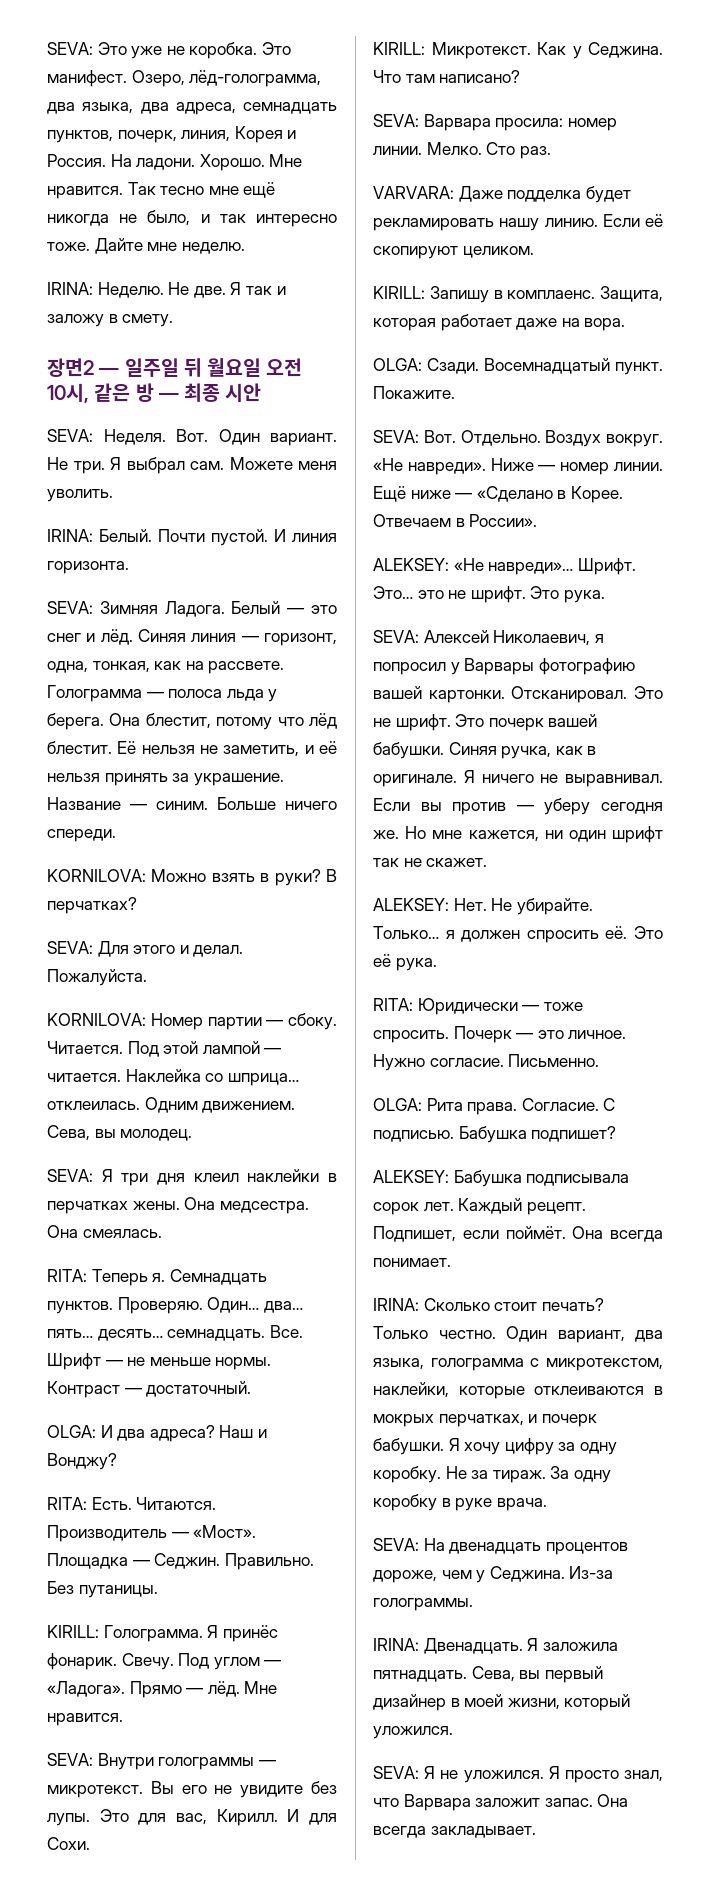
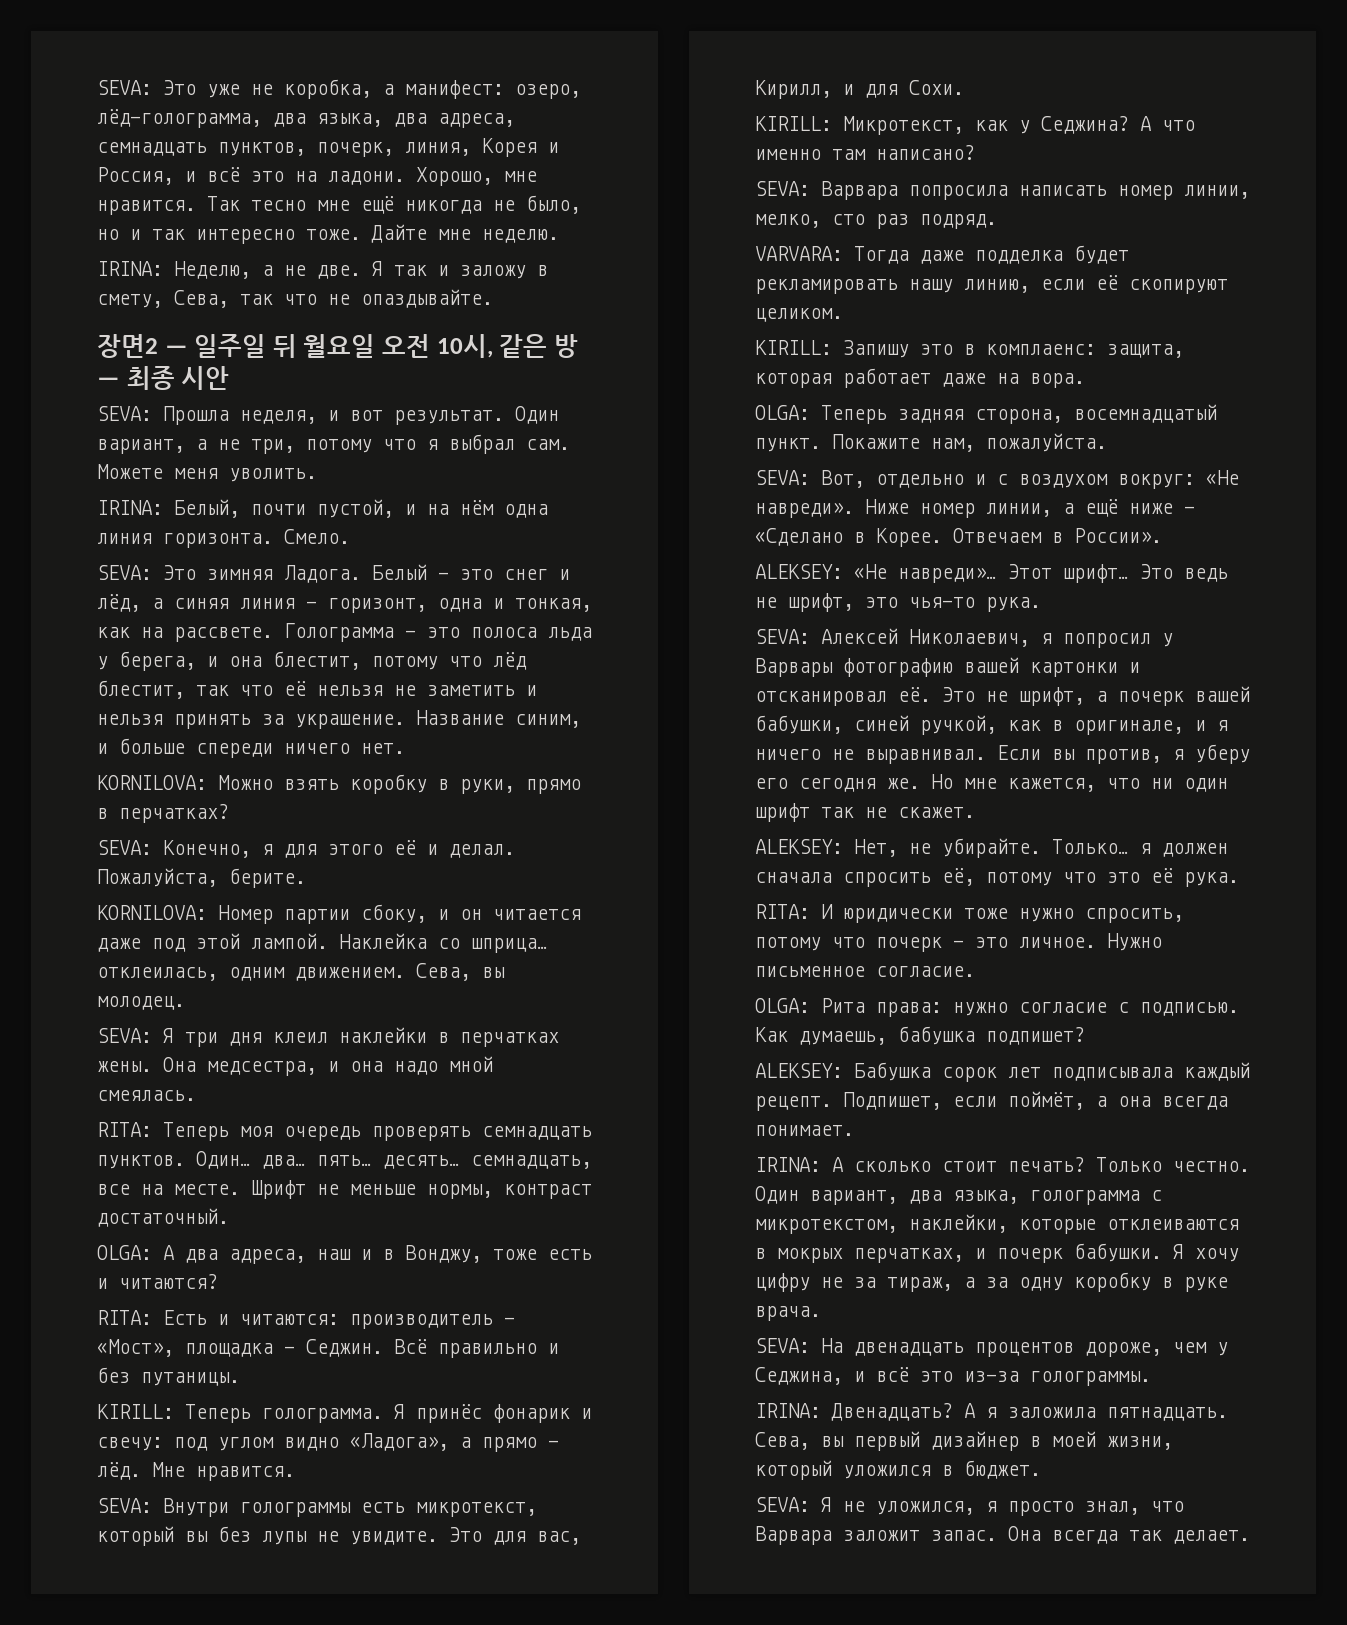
- SEVA: Это уже не коробка. Это манифест. Озеро, лёд-голограмма, два языка, два адреса, семнадцать пунктов, почерк, линия, Корея и Россия. На ладони. Хорошо. Мне нравится.
+ SEVA: Это уже не коробка, а манифест: озеро, лёд-голограмма, два языка, два адреса, семнадцать пунктов, почерк, линия, Корея и Россия, и всё это на ладони. Хорошо, мне нравится.
- Так тесно мне ещё никогда не было, и так интересно тоже.
+ Так тесно мне ещё никогда не было, но и так интересно тоже.
- IRINA: Неделю. Не две.
+ IRINA: Неделю, а не две.
- Я так и заложу в смету.
+ Я так и заложу в смету, Сева, так что не опаздывайте.
- SEVA: Неделя. Вот. Один вариант. Не три. Я выбрал сам.
+ SEVA: Прошла неделя, и вот результат. Один вариант, а не три, потому что я выбрал сам.
- IRINA: Белый. Почти пустой. И линия горизонта.
- SEVA: Зимняя Ладога.
+ IRINA: Белый, почти пустой, и на нём одна линия горизонта. Смело.
+ SEVA: Это зимняя Ладога.
- Белый — это снег и лёд. Синяя линия — горизонт, одна, тонкая, как на рассвете.
+ Белый — это снег и лёд, а синяя линия — горизонт, одна и тонкая, как на рассвете.
- Голограмма — полоса льда у берега. Она блестит, потому что лёд блестит. Её нельзя не заметить, и её нельзя принять за украшение.
+ Голограмма — это полоса льда у берега, и она блестит, потому что лёд блестит, так что её нельзя не заметить и нельзя принять за украшение.
- Название — синим. Больше ничего спереди.
- KORNILOVA: Можно взять в руки? В перчатках?
- SEVA: Для этого и делал. Пожалуйста.
- KORNILOVA: Номер партии — сбоку. Читается. Под этой лампой — читается.
+ Название синим, и больше спереди ничего нет.
+ KORNILOVA: Можно взять коробку в руки, прямо в перчатках?
+ SEVA: Конечно, я для этого её и делал. Пожалуйста, берите.
+ KORNILOVA: Номер партии сбоку, и он читается даже под этой лампой.
- Наклейка со шприца… отклеилась. Одним движением.
+ Наклейка со шприца… отклеилась, одним движением.
- Она медсестра. Она смеялась.
- RITA: Теперь я. Семнадцать пунктов. Проверяю. Один… два… пять… десять… семнадцать. Все. Шрифт — не меньше нормы. Контраст — достаточный.
- OLGA: И два адреса? Наш и Вонджу?
- RITA: Есть. Читаются. Производитель — «Мост». Площадка — Седжин. Правильно. Без путаницы.
- KIRILL: Голограмма. Я принёс фонарик. Свечу. Под углом — «Ладога». Прямо — лёд.
+ Она медсестра, и она надо мной смеялась.
+ RITA: Теперь моя очередь проверять семнадцать пунктов. Один… два… пять… десять… семнадцать, все на месте. Шрифт не меньше нормы, контраст достаточный.
+ OLGA: А два адреса, наш и в Вонджу, тоже есть и читаются?
+ RITA: Есть и читаются: производитель — «Мост», площадка — Седжин. Всё правильно и без путаницы.
+ KIRILL: Теперь голограмма. Я принёс фонарик и свечу: под углом видно «Ладога», а прямо — лёд.
- SEVA: Внутри голограммы — микротекст. Вы его не увидите без лупы.
+ SEVA: Внутри голограммы есть микротекст, который вы без лупы не увидите.
- Это для вас, Кирилл. И для Сохи.
+ Это для вас, Кирилл, и для Сохи.
- KIRILL: Микротекст. Как у Седжина. Что там написано?
- SEVA: Варвара просила: номер линии. Мелко. Сто раз.
+ KIRILL: Микротекст, как у Седжина? А что именно там написано?
+ SEVA: Варвара попросила написать номер линии, мелко, сто раз подряд.
- VARVARA: Даже подделка будет рекламировать нашу линию. Если её скопируют целиком.
+ VARVARA: Тогда даже подделка будет рекламировать нашу линию, если её скопируют целиком.
- KIRILL: Запишу в комплаенс. Защита, которая работает даже на вора.
+ KIRILL: Запишу это в комплаенс: защита, которая работает даже на вора.
- OLGA: Сзади. Восемнадцатый пункт. Покажите.
- SEVA: Вот. Отдельно. Воздух вокруг. «Не навреди». Ниже — номер линии. Ещё ниже — «Сделано в Корее.
+ OLGA: Теперь задняя сторона, восемнадцатый пункт. Покажите нам, пожалуйста.
+ SEVA: Вот, отдельно и с воздухом вокруг: «Не навреди». Ниже номер линии, а ещё ниже — «Сделано в Корее.
- Шрифт. Это… это не шрифт. Это рука.
+ Этот шрифт… Это ведь не шрифт, это чья-то рука.
- SEVA: Алексей Николаевич, я попросил у Варвары фотографию вашей картонки. Отсканировал. Это не шрифт. Это почерк вашей бабушки. Синяя ручка, как в оригинале. Я ничего не выравнивал.
+ SEVA: Алексей Николаевич, я попросил у Варвары фотографию вашей картонки и отсканировал её. Это не шрифт, а почерк вашей бабушки, синей ручкой, как в оригинале, и я ничего не выравнивал.
- Если вы против — уберу сегодня же.
+ Если вы против, я уберу его сегодня же.
- Но мне кажется, ни один шрифт так не скажет.
+ Но мне кажется, что ни один шрифт так не скажет.
- ALEKSEY: Нет. Не убирайте.
+ ALEKSEY: Нет, не убирайте.
- Только… я должен спросить её. Это её рука.
- RITA: Юридически — тоже спросить. Почерк — это личное.
+ Только… я должен сначала спросить её, потому что это её рука.
+ RITA: И юридически тоже нужно спросить, потому что почерк — это личное.
- Нужно согласие. Письменно.
+ Нужно письменное согласие.
- OLGA: Рита права. Согласие. С подписью. Бабушка подпишет?
- ALEKSEY: Бабушка подписывала сорок лет. Каждый рецепт. Подпишет, если поймёт. Она всегда понимает.
+ OLGA: Рита права: нужно согласие с подписью. Как думаешь, бабушка подпишет?
+ ALEKSEY: Бабушка сорок лет подписывала каждый рецепт. Подпишет, если поймёт, а она всегда понимает.
- IRINA: Сколько стоит печать?
+ IRINA: А сколько стоит печать?
- Я хочу цифру за одну коробку. Не за тираж. За одну коробку в руке врача.
+ Я хочу цифру не за тираж, а за одну коробку в руке врача.
- SEVA: На двенадцать процентов дороже, чем у Седжина. Из-за голограммы.
+ SEVA: На двенадцать процентов дороже, чем у Седжина, и всё это из-за голограммы.
- IRINA: Двенадцать. Я заложила пятнадцать.
+ IRINA: Двенадцать? А я заложила пятнадцать.
- Сева, вы первый дизайнер в моей жизни, который уложился.
+ Сева, вы первый дизайнер в моей жизни, который уложился в бюджет.
- SEVA: Я не уложился. Я просто знал, что Варвара заложит запас.
+ SEVA: Я не уложился, я просто знал, что Варвара заложит запас.
- Она всегда закладывает.
+ Она всегда так делает.

